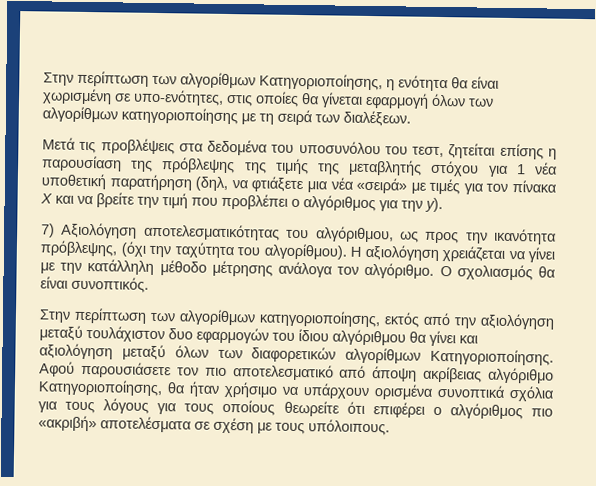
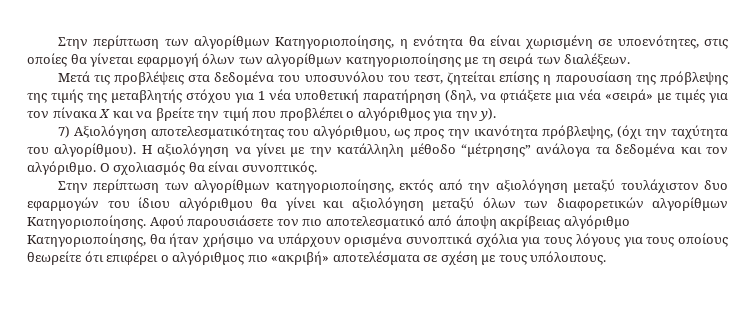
- Στην περίπτωση των αλγορίθμων Κατηγοριοποίησης, η ενότητα θα είναι χωρισμένη σε υπο-ενότητες, στις οποίες θα γίνεται εφαρμογή όλων των αλγορίθμων κατηγοριοποίησης με τη σειρά των διαλέξεων.
+ Στην περίπτωση των αλγορίθμων Κατηγοριοποίησης, η ενότητα θα είναι χωρισμένη σε υποενότητες, στις οποίες θα γίνεται εφαρμογή όλων των αλγορίθμων κατηγοριοποίησης με τη σειρά των διαλέξεων.
- Η αξιολόγηση χρειάζεται να γίνει με την κατάλληλη μέθοδο μέτρησης ανάλογα τον αλγόριθμο.
+ Η αξιολόγηση να γίνει με την κατάλληλη μέθοδο “μέτρησης” ανάλογα τα δεδομένα και τον αλγόριθμο.

